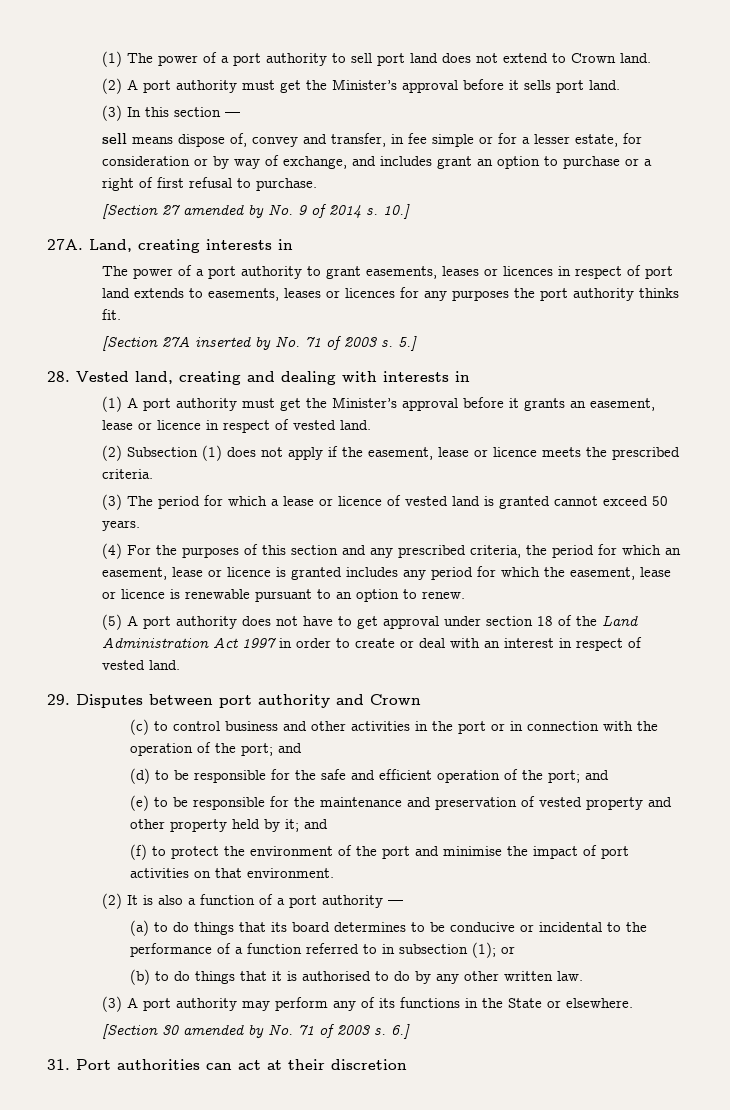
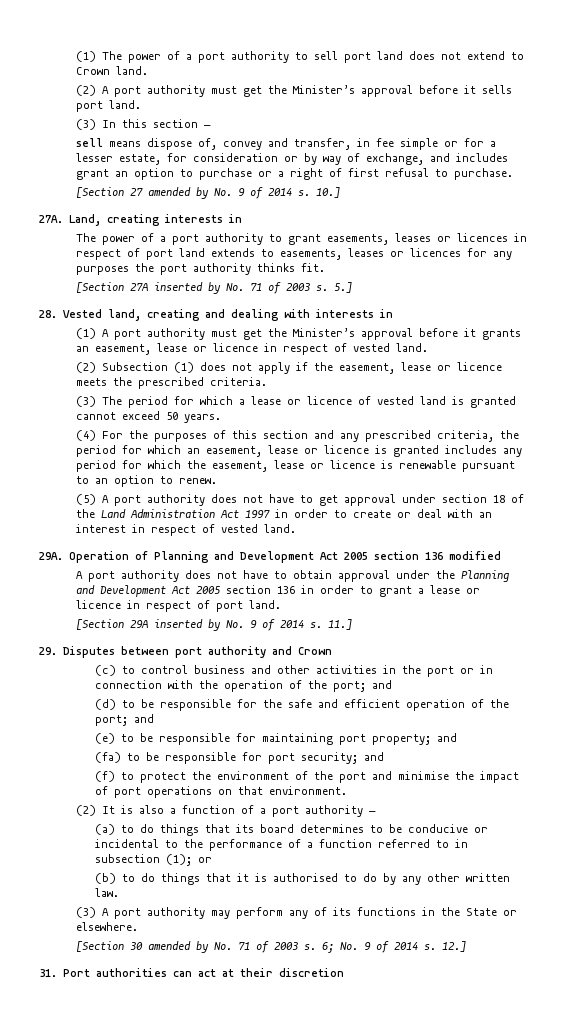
+ 29A. Operation of Planning and Development Act 2005 section 136 modified
+ A port authority does not have to obtain approval under the Planning and Development Act 2005 section 136 in order to grant a lease or licence in respect of port land.
+ [Section 29A inserted by No. 9 of 2014 s. 11.]
- (e) to be responsible for the maintenance and preservation of vested property and other property held by it; and
+ (e) to be responsible for maintaining port property; and
+ (fa) to be responsible for port security; and
- (f) to protect the environment of the port and minimise the impact of port activities on that environment.
+ (f) to protect the environment of the port and minimise the impact of port operations on that environment.
- 6.]
+ 6; No. 9 of 2014 s. 12.]

